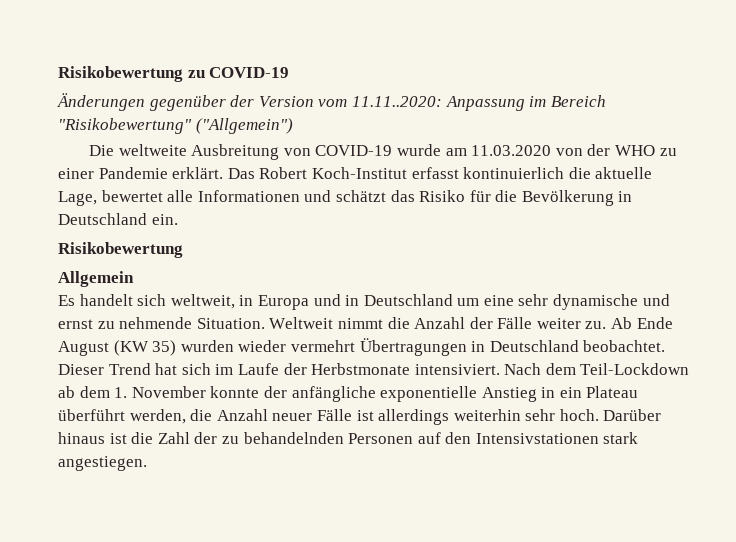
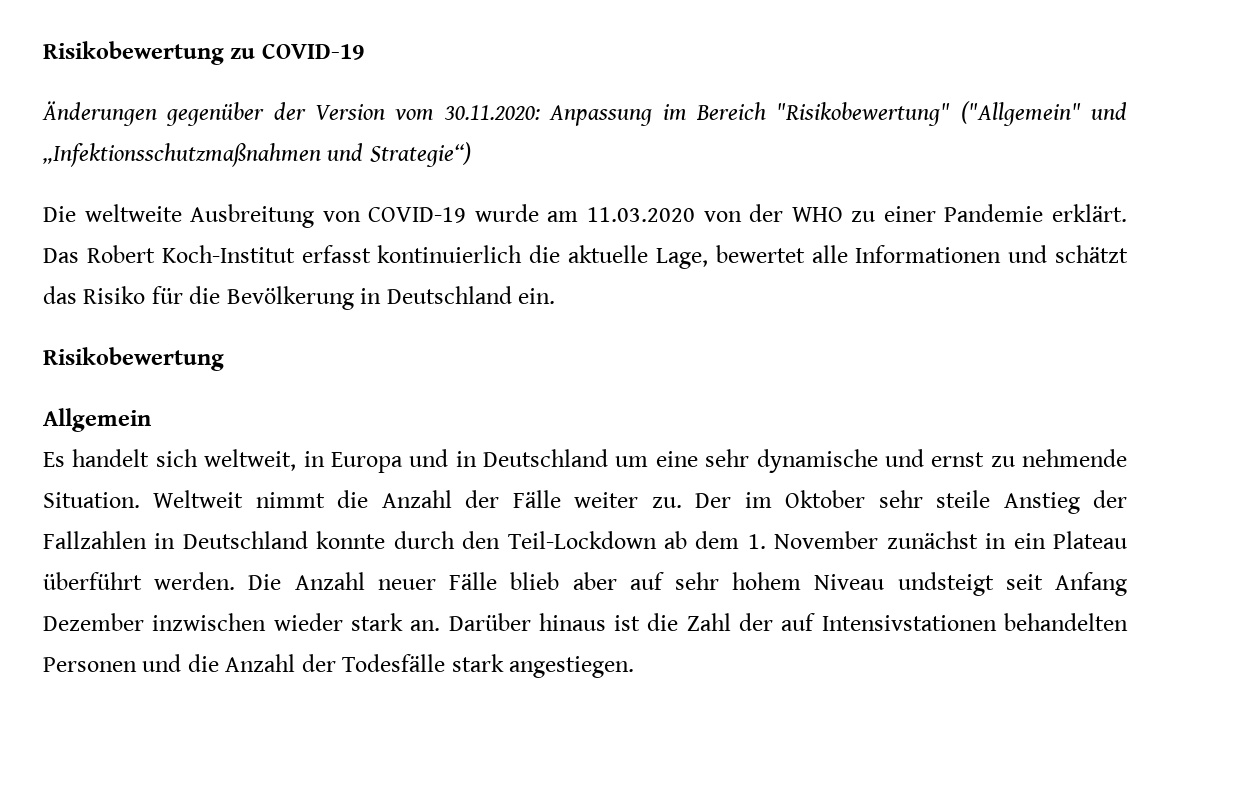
- Änderungen gegenüber der Version vom 11.11..2020: Anpassung im Bereich "Risikobewertung" ("Allgemein")
+ Änderungen gegenüber der Version vom 30.11.2020: Anpassung im Bereich "Risikobewertung" ("Allgemein" und „Infektionsschutzmaßnahmen und Strategie“)
- Ab Ende August (KW 35) wurden wieder vermehrt Übertragungen in Deutschland beobachtet. Dieser Trend hat sich im Laufe der Herbstmonate intensiviert. Nach dem Teil-Lockdown ab dem 1. November konnte der anfängliche exponentielle Anstieg in ein Plateau überführt werden, die Anzahl neuer Fälle ist allerdings weiterhin sehr hoch.
+ Der im Oktober sehr steile Anstieg der Fallzahlen in Deutschland konnte durch den Teil-Lockdown ab dem 1. November zunächst in ein Plateau überführt werden. Die Anzahl neuer Fälle blieb aber auf sehr hohem Niveau undsteigt seit Anfang Dezember inzwischen wieder stark an.
- Darüber hinaus ist die Zahl der zu behandelnden Personen auf den Intensivstationen stark angestiegen.
+ Darüber hinaus ist die Zahl der auf Intensivstationen behandelten Personen und die Anzahl der Todesfälle stark angestiegen.

